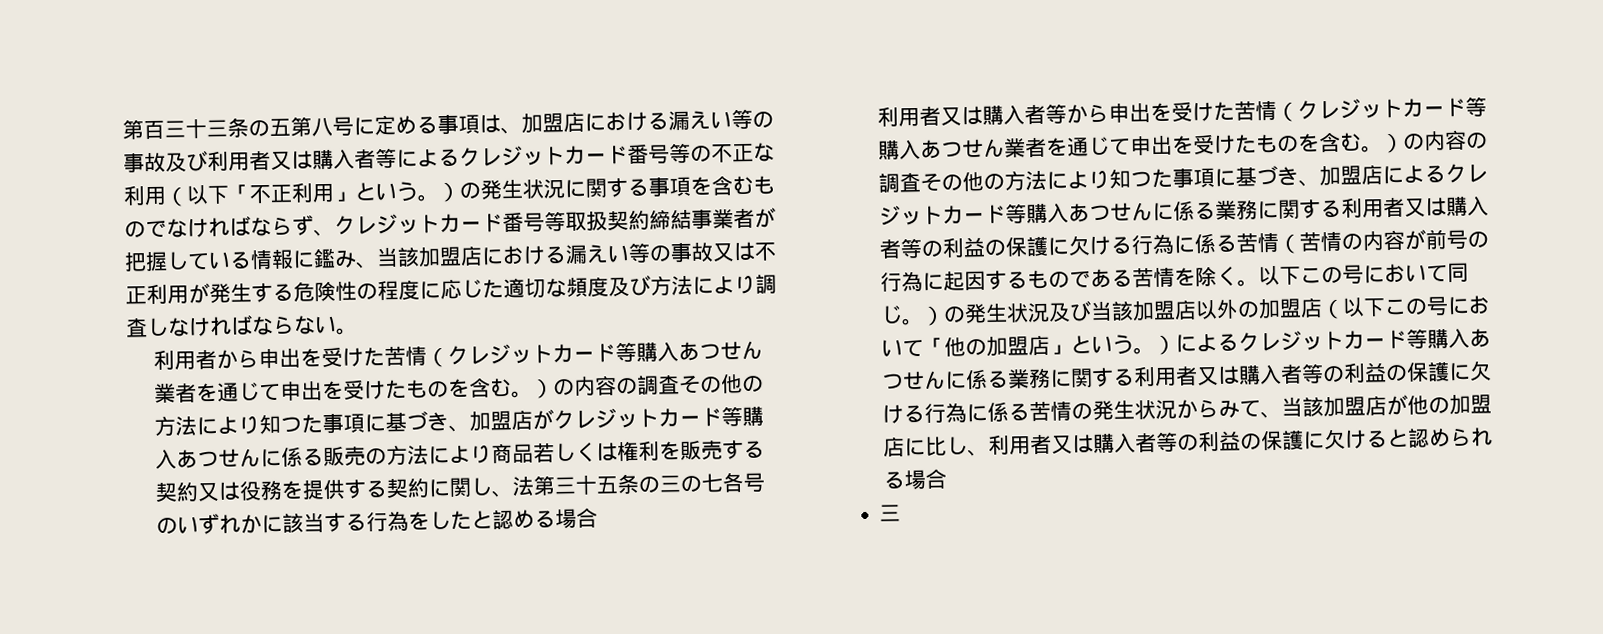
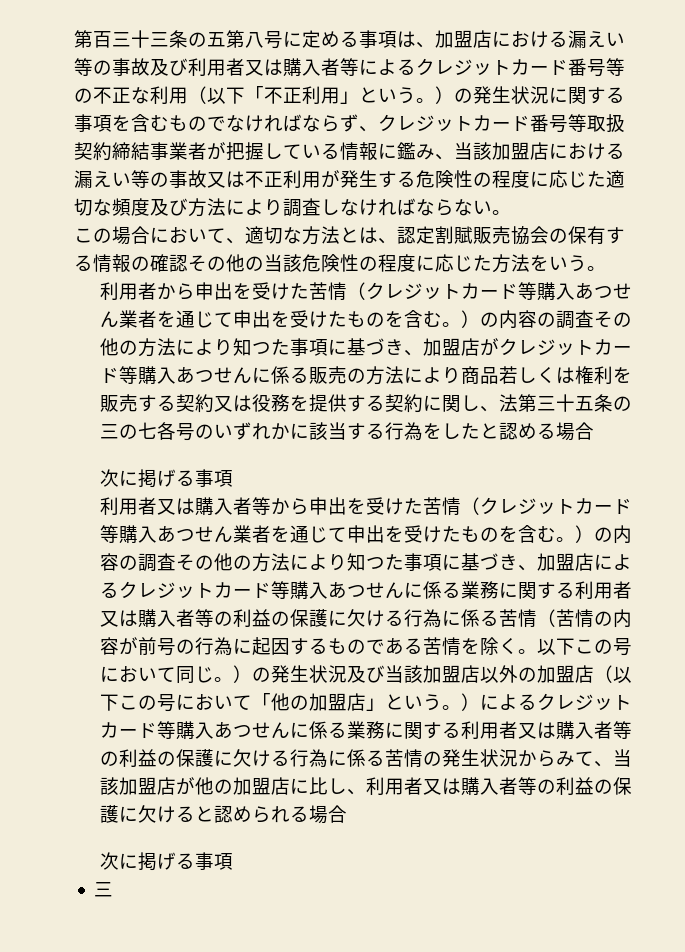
+ この場合において、適切な方法とは、認定割賦販売協会の保有する情報の確認その他の当該危険性の程度に応じた方法をいう。
  利用者から申出を受けた苦情（クレジットカード等購入あつせん業者を通じて申出を受けたものを含む。）の内容の調査その他の方法により知つた事項に基づき、加盟店がクレジットカード等購入あつせんに係る販売の方法により商品若しくは権利を販売する契約又は役務を提供する契約に関し、法第三十五条の三の七各号のいずれかに該当する行為をしたと認める場合
+ 次に掲げる事項
  以下この号において同じ。）の発生状況及び当該加盟店以外の加盟店（以下この号において「他の加盟店」という。）によるクレジットカード等購入あつせんに係る業務に関する利用者又は購入者等の利益の保護に欠ける行為に係る苦情の発生状況からみて、当該加盟店が他の加盟店に比し、利用者又は購入者等の利益の保護に欠けると認められる場合
+ 次に掲げる事項

